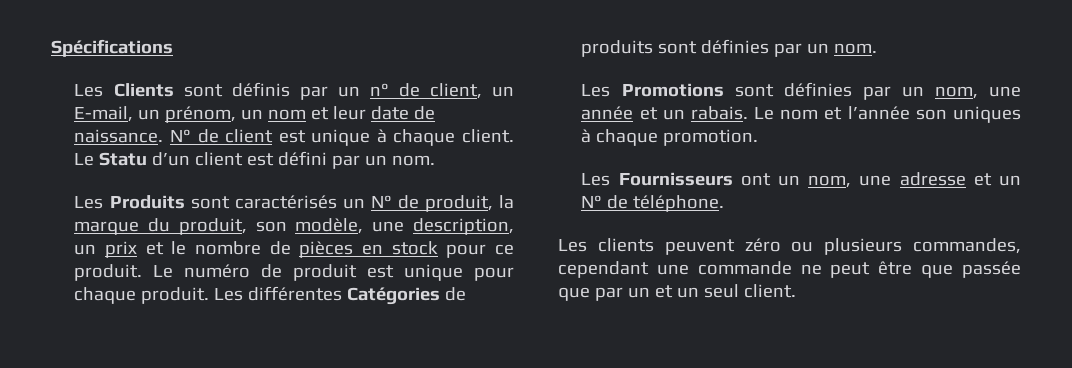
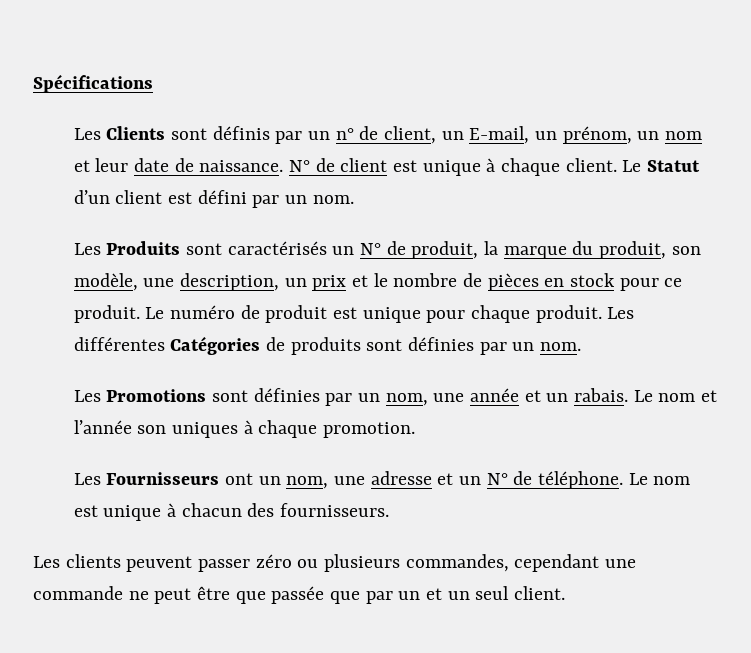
- Le Statu d’un client est défini par un nom.
+ Le Statut d’un client est défini par un nom.
+ Le nom est unique à chacun des fournisseurs.
- Les clients peuvent zéro ou plusieurs commandes, cependant une commande ne peut être que passée que par un et un seul client.
+ Les clients peuvent passer zéro ou plusieurs commandes, cependant une commande ne peut être que passée que par un et un seul client.

